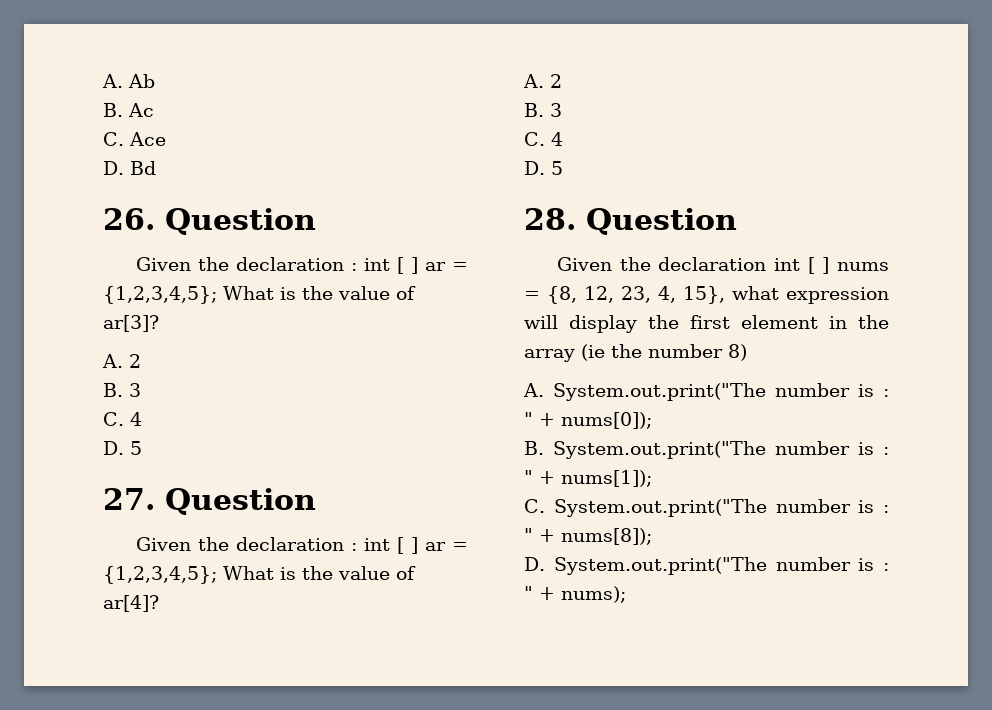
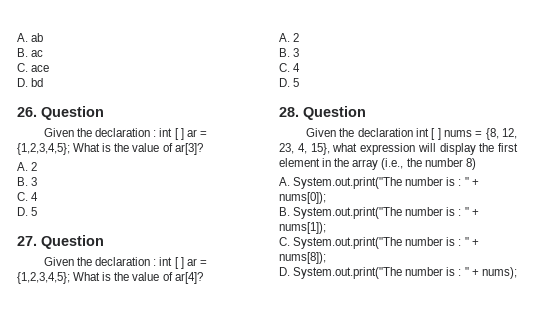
- A. Ab
- B. Ac
- C. Ace
- D. Bd
+ A. ab
+ B. ac
+ C. ace
+ D. bd
- Given the declaration int [ ] nums = {8, 12, 23, 4, 15}, what expression will display the first element in the array (ie the number 8)
+ Given the declaration int [ ] nums = {8, 12, 23, 4, 15}, what expression will display the first element in the array (i.e., the number 8)

